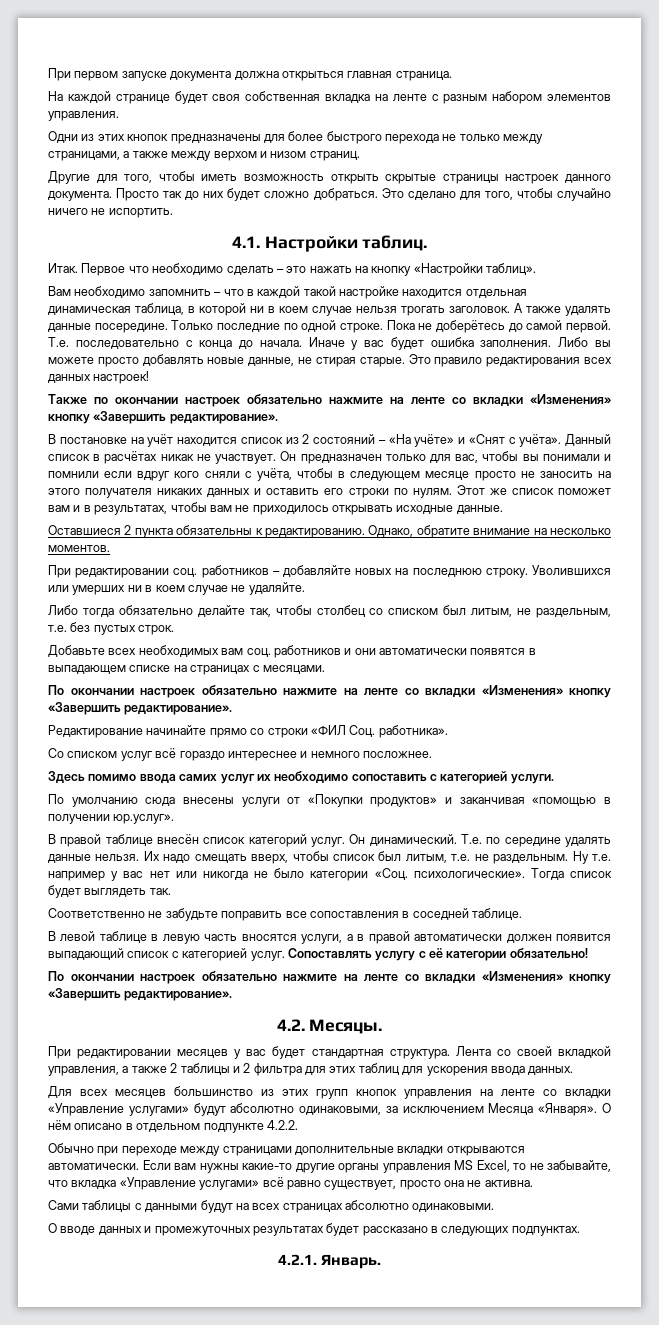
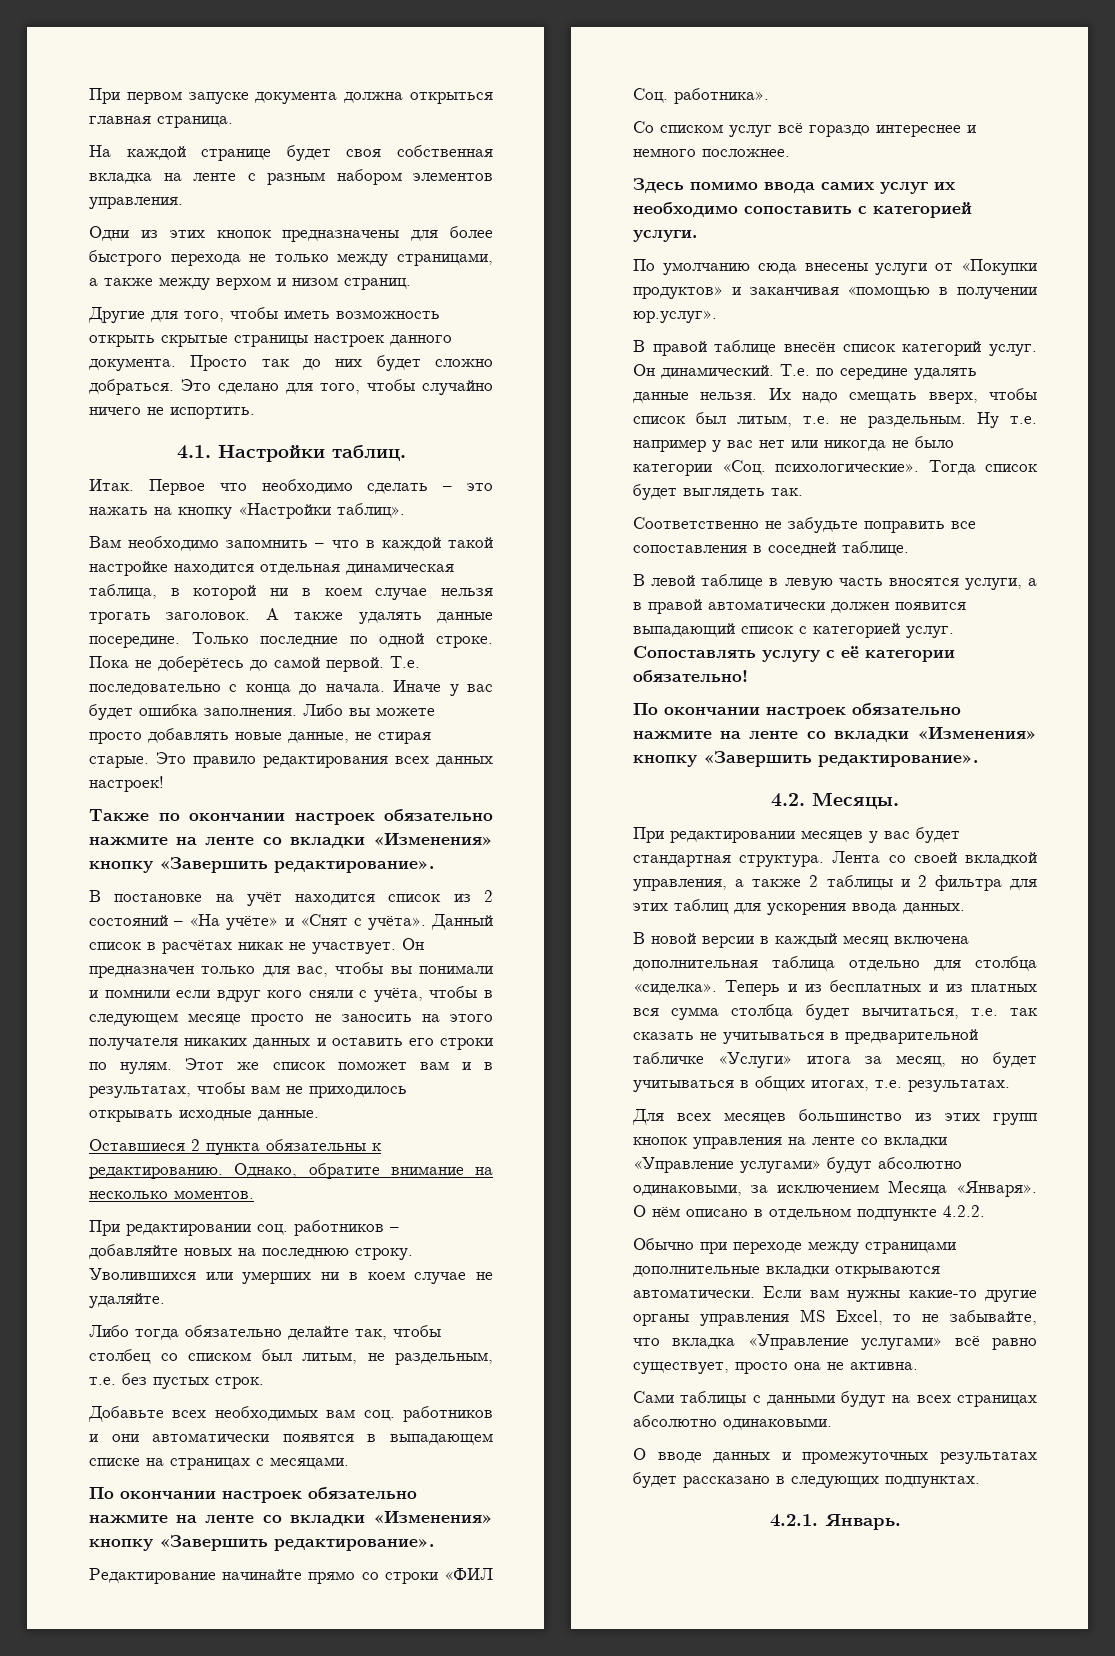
+ В новой версии в каждый месяц включена дополнительная таблица отдельно для столбца «сиделка». Теперь и из бесплатных и из платных вся сумма столбца будет вычитаться, т.е. так сказать не учитываться в предварительной табличке «Услуги» итога за месяц, но будет учитываться в общих итогах, т.е. результатах.

